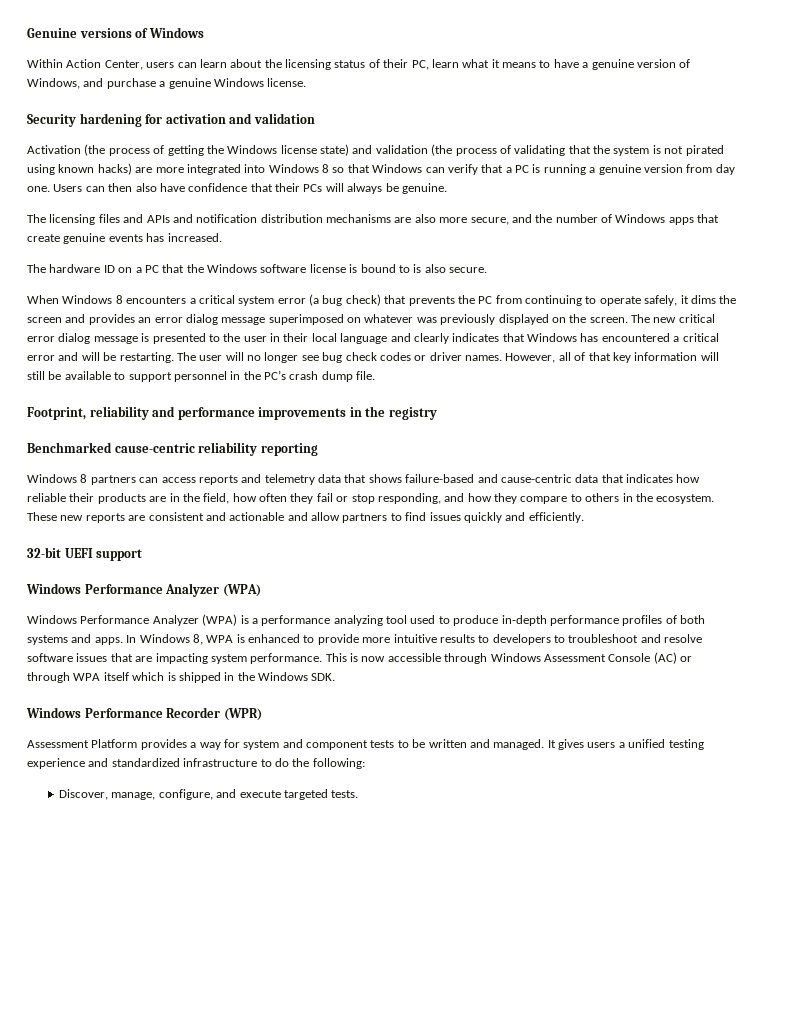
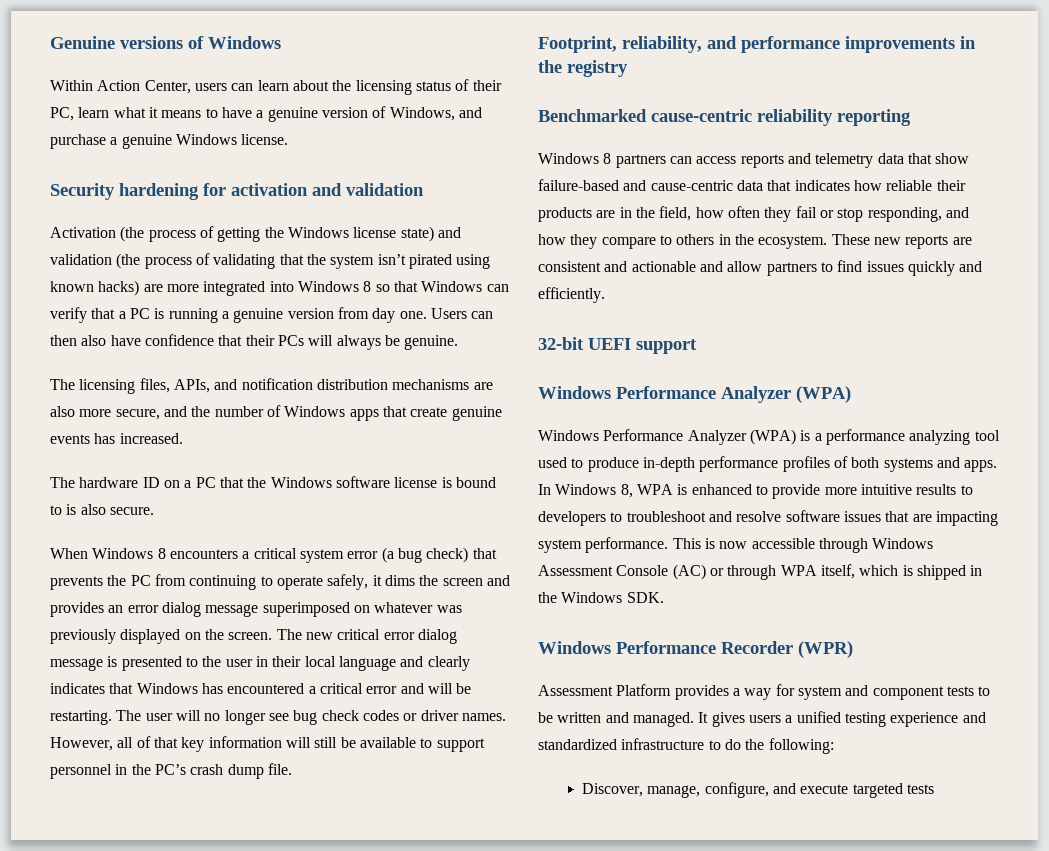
- Activation (the process of getting the Windows license state) and validation (the process of validating that the system is not pirated using known hacks) are more integrated into Windows 8 so that Windows can verify that a PC is running a genuine version from day one.
+ Activation (the process of getting the Windows license state) and validation (the process of validating that the system isn’t pirated using known hacks) are more integrated into Windows 8 so that Windows can verify that a PC is running a genuine version from day one.
- The licensing files and APIs and notification distribution mechanisms are also more secure, and the number of Windows apps that create genuine events has increased.
+ The licensing files, APIs, and notification distribution mechanisms are also more secure, and the number of Windows apps that create genuine events has increased.
- Footprint, reliability and performance improvements in the registry
+ Footprint, reliability, and performance improvements in the registry
- Windows 8 partners can access reports and telemetry data that shows failure-based and cause-centric data that indicates how reliable their products are in the field, how often they fail or stop responding, and how they compare to others in the ecosystem.
+ Windows 8 partners can access reports and telemetry data that show failure-based and cause-centric data that indicates how reliable their products are in the field, how often they fail or stop responding, and how they compare to others in the ecosystem.
- This is now accessible through Windows Assessment Console (AC) or through WPA itself which is shipped in the Windows SDK.
+ This is now accessible through Windows Assessment Console (AC) or through WPA itself, which is shipped in the Windows SDK.
- Discover, manage, configure, and execute targeted tests.
+ Discover, manage, configure, and execute targeted tests

